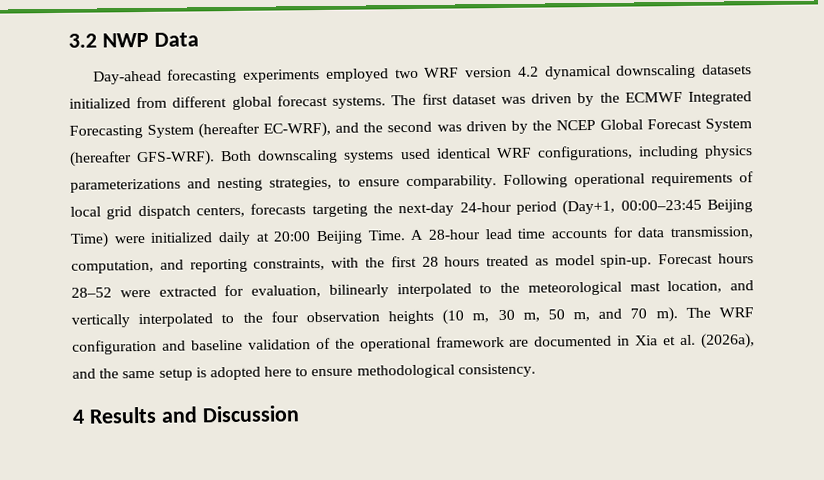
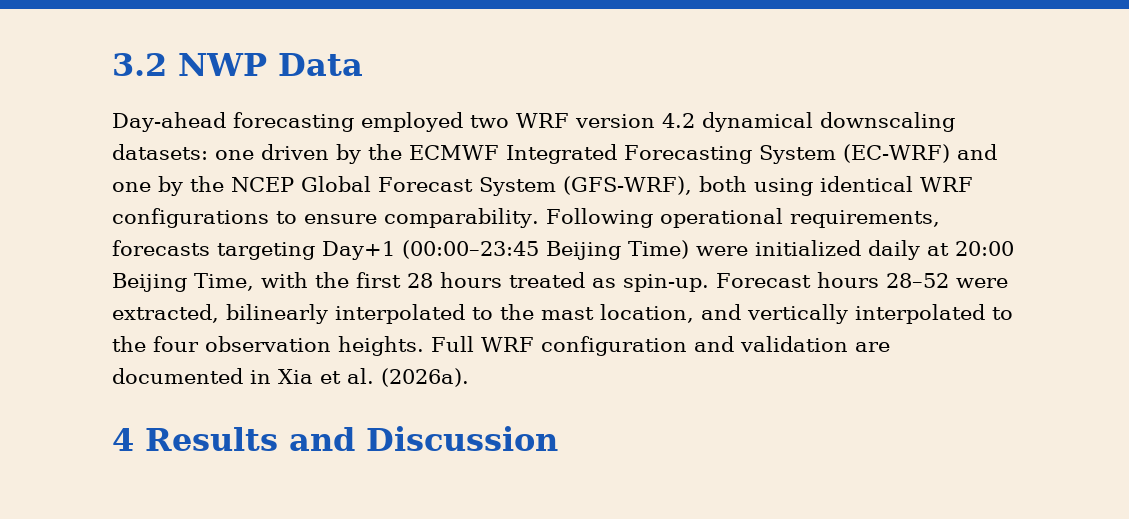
- Day-ahead forecasting experiments employed two WRF version 4.2 dynamical downscaling datasets initialized from different global forecast systems. The first dataset was driven by the ECMWF Integrated Forecasting System (hereafter EC-WRF), and the second was driven by the NCEP Global Forecast System (hereafter GFS-WRF). Both downscaling systems used identical WRF configurations, including physics parameterizations and nesting strategies, to ensure comparability.
+ Day-ahead forecasting employed two WRF version 4.2 dynamical downscaling datasets: one driven by the ECMWF Integrated Forecasting System (EC-WRF) and one by the NCEP Global Forecast System (GFS-WRF), both using identical WRF configurations to ensure comparability.
- Following operational requirements of local grid dispatch centers, forecasts targeting the next-day 24-hour period (Day+1, 00:00–23:45 Beijing Time) were initialized daily at 20:00 Beijing Time. A 28-hour lead time accounts for data transmission, computation, and reporting constraints, with the first 28 hours treated as model spin-up.
+ Following operational requirements, forecasts targeting Day+1 (00:00–23:45 Beijing Time) were initialized daily at 20:00 Beijing Time, with the first 28 hours treated as spin-up.
- Forecast hours 28–52 were extracted for evaluation, bilinearly interpolated to the meteorological mast location, and vertically interpolated to the four observation heights (10 m, 30 m, 50 m, and 70 m). The WRF configuration and baseline validation of the operational framework are documented in Xia et al. (2026a), and the same setup is adopted here to ensure methodological consistency.
+ Forecast hours 28–52 were extracted, bilinearly interpolated to the mast location, and vertically interpolated to the four observation heights. Full WRF configuration and validation are documented in Xia et al. (2026a).

